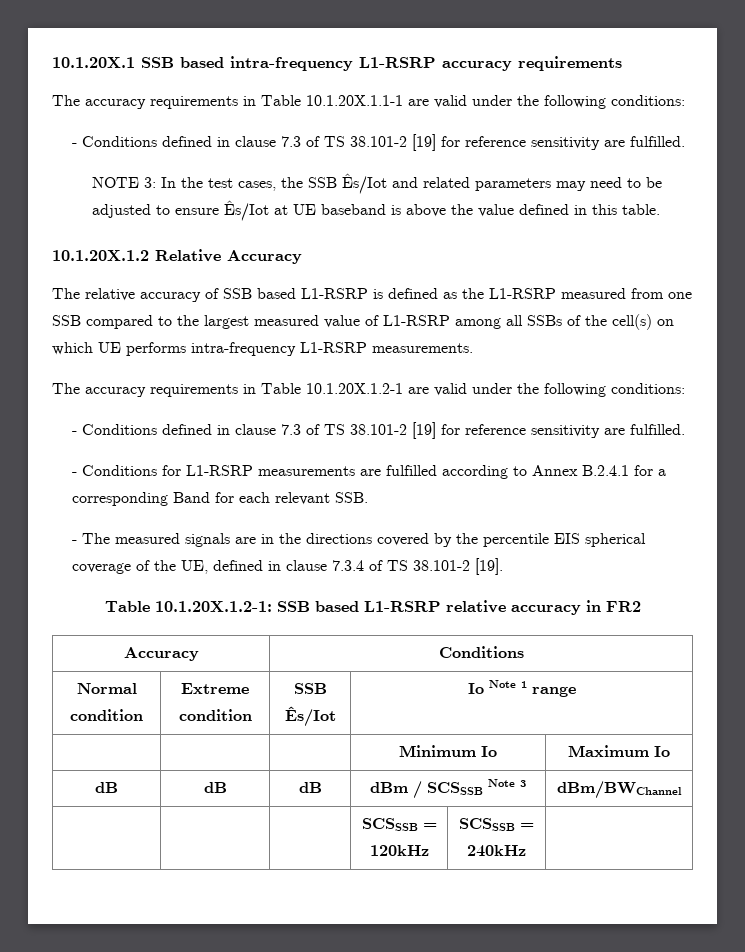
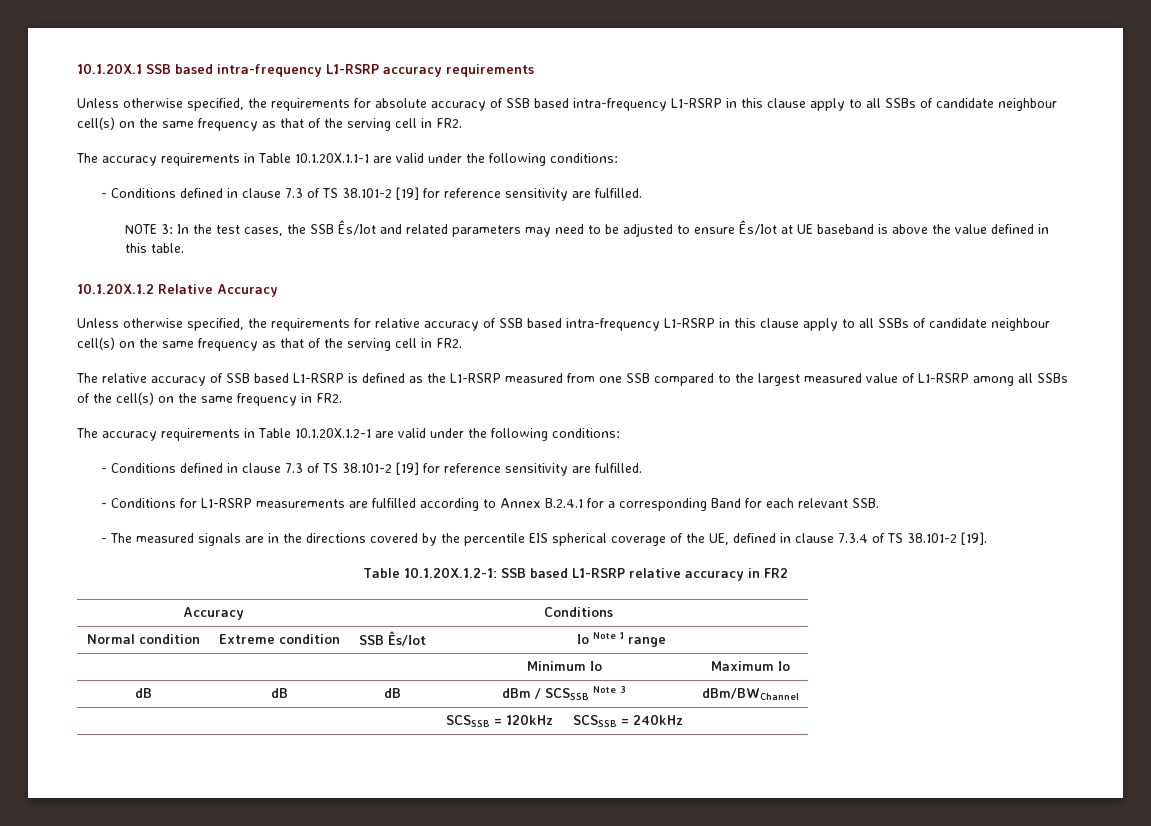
+ Unless otherwise specified, the requirements for absolute accuracy of SSB based intra-frequency L1-RSRP in this clause apply to all SSBs of candidate neighbour cell(s) on the same frequency as that of the serving cell in FR2.
+ Unless otherwise specified, the requirements for relative accuracy of SSB based intra-frequency L1-RSRP in this clause apply to all SSBs of candidate neighbour cell(s) on the same frequency as that of the serving cell in FR2.
- The relative accuracy of SSB based L1-RSRP is defined as the L1-RSRP measured from one SSB compared to the largest measured value of L1-RSRP among all SSBs of the cell(s) on which UE performs intra-frequency L1-RSRP measurements.
+ The relative accuracy of SSB based L1-RSRP is defined as the L1-RSRP measured from one SSB compared to the largest measured value of L1-RSRP among all SSBs of the cell(s) on the same frequency in FR2.

